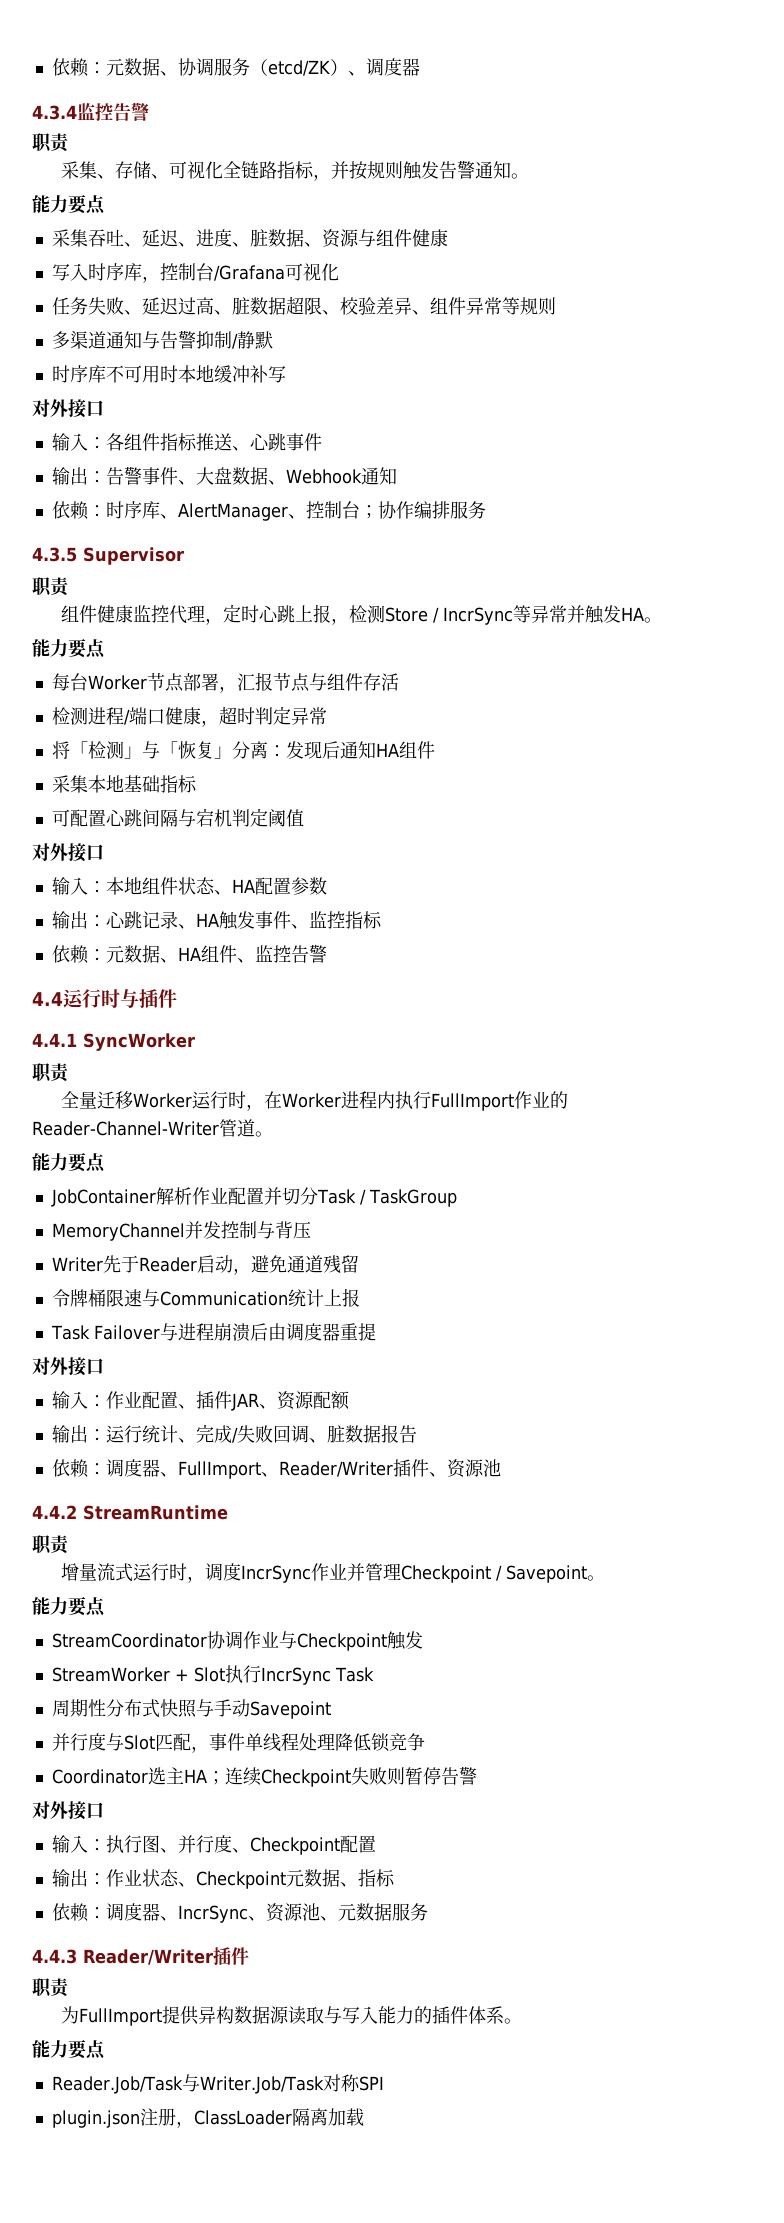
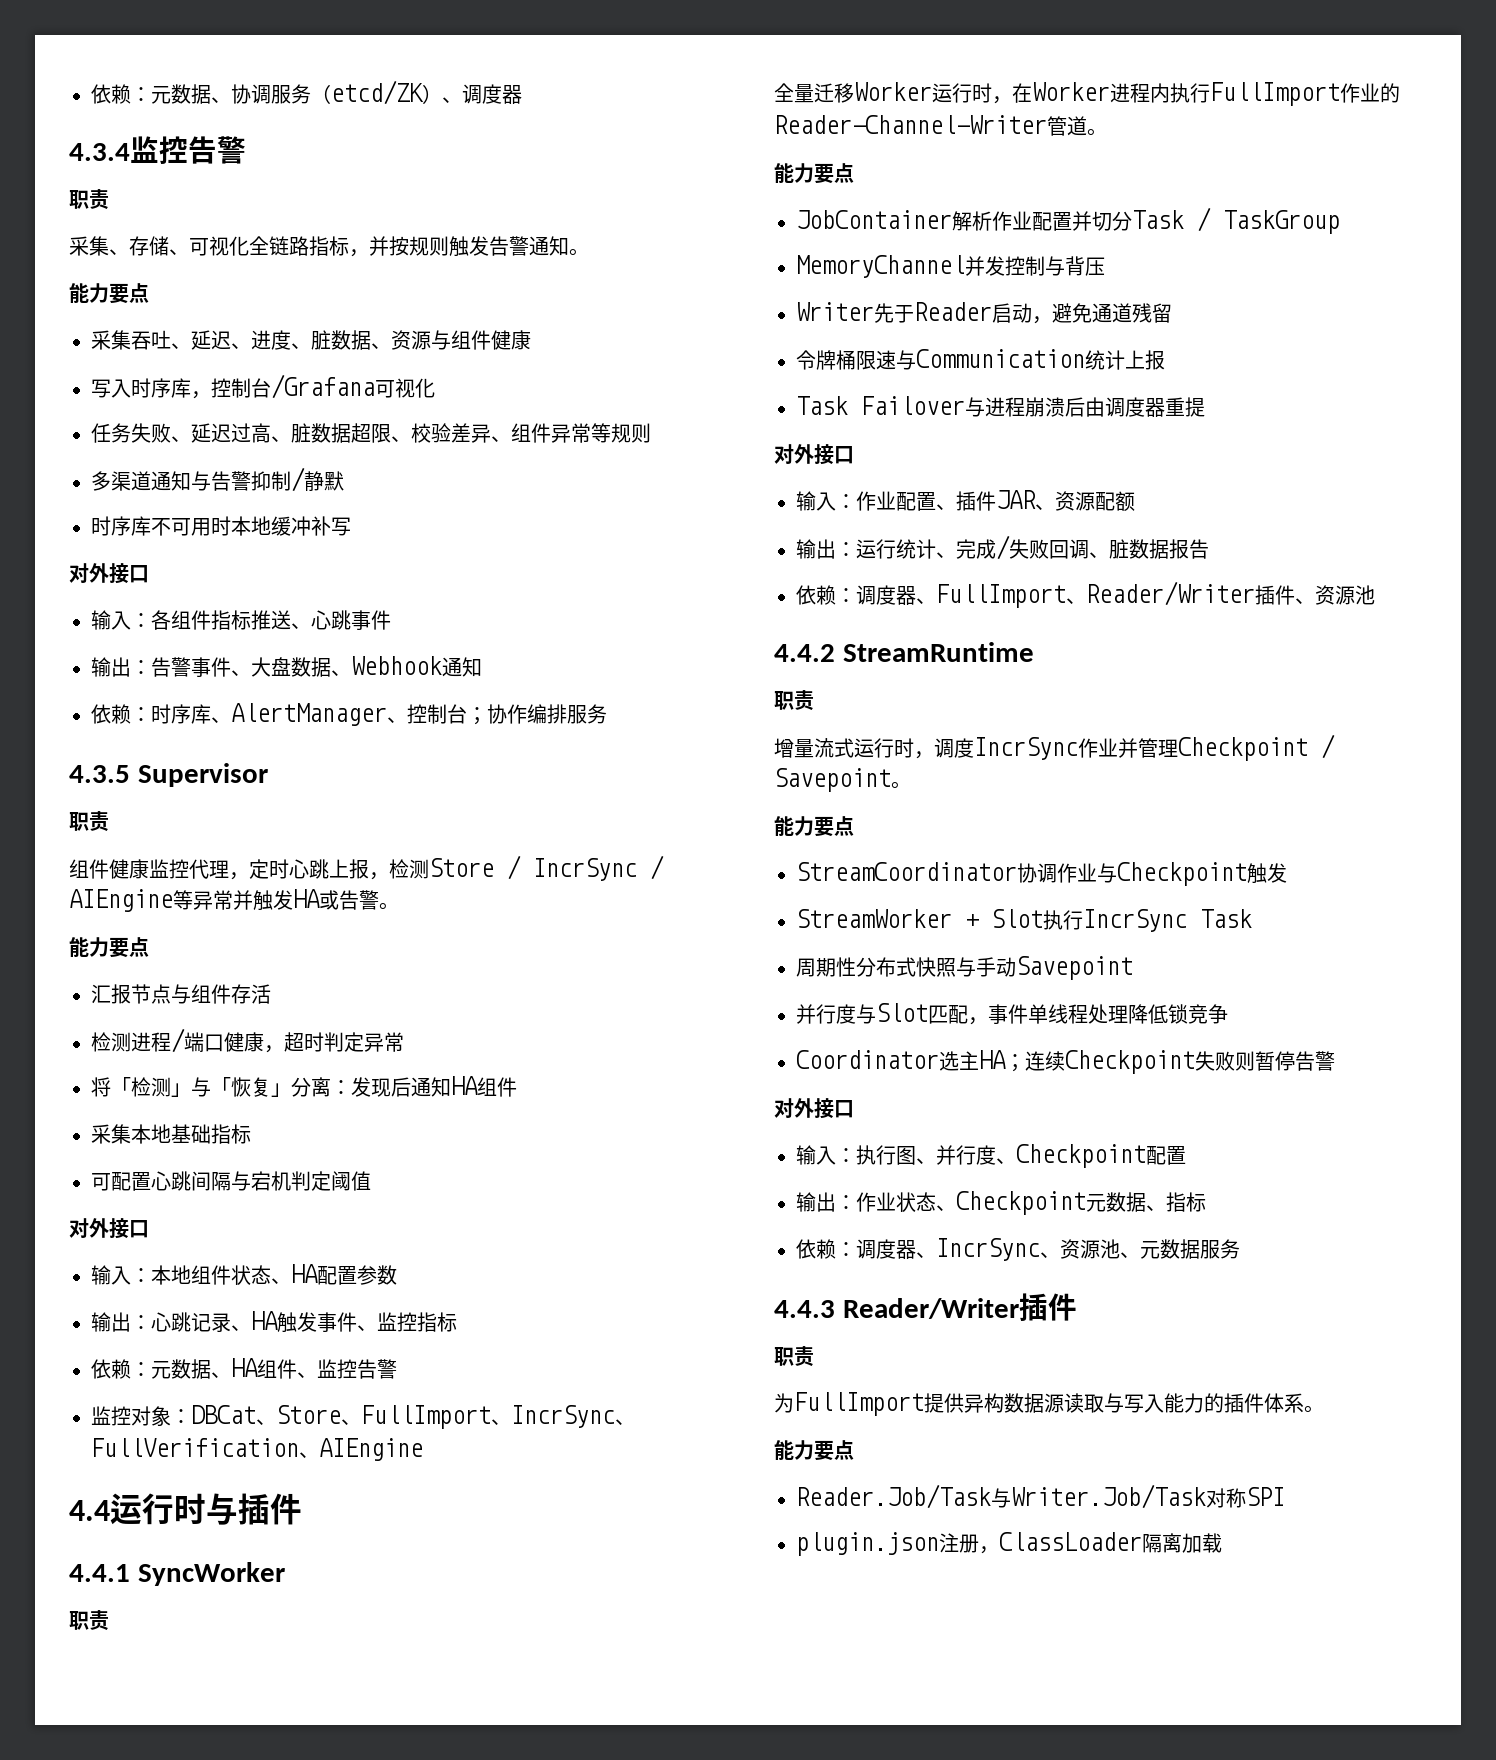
- 组件健康监控代理，定时心跳上报，检测Store / IncrSync等异常并触发HA。
+ 组件健康监控代理，定时心跳上报，检测Store / IncrSync / AIEngine等异常并触发HA或告警。
  能力要点
- 每台Worker节点部署，汇报节点与组件存活
+ 汇报节点与组件存活
+ 监控对象：DBCat、Store、FullImport、IncrSync、FullVerification、AIEngine

